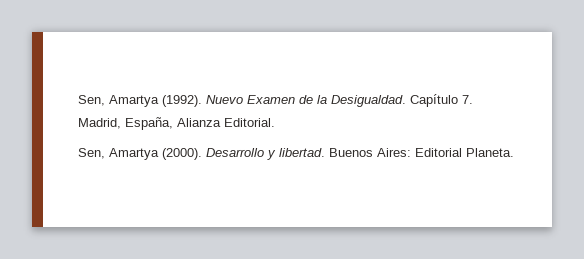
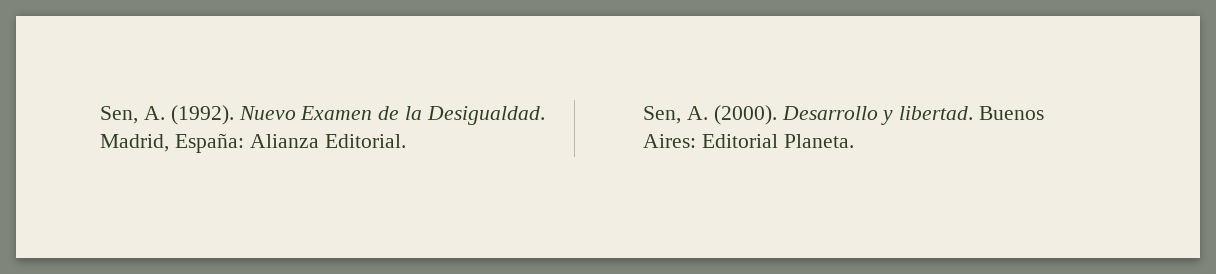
- Sen, Amartya (1992).
+ Sen, A. (1992).
- Capítulo 7. Madrid, España, Alianza Editorial.
+ Madrid, España: Alianza Editorial.
- Sen, Amartya (2000).
+ Sen, A. (2000).

